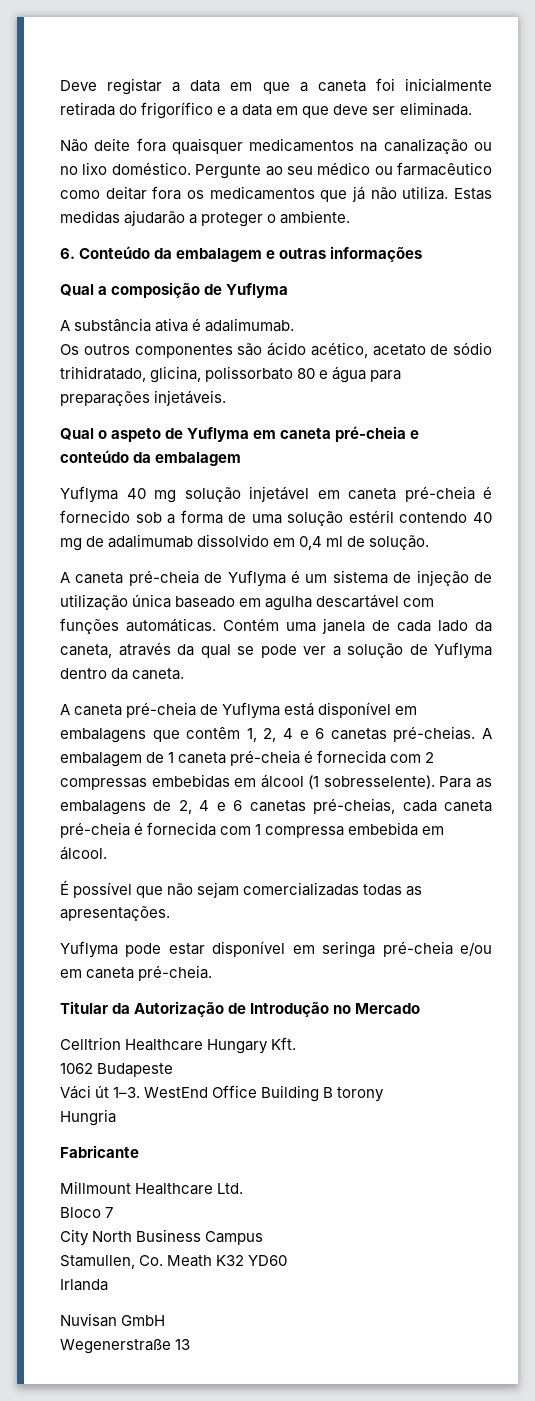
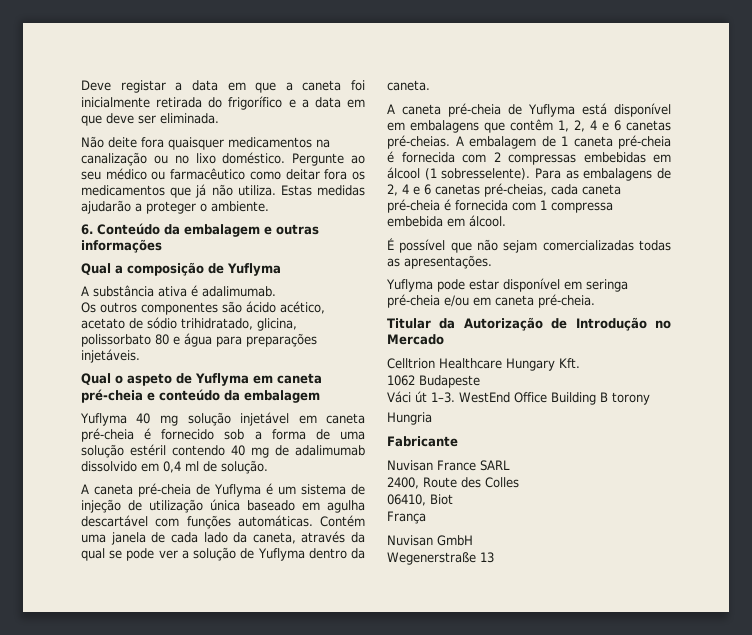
- Millmount Healthcare Ltd.
- Bloco 7
- City North Business Campus
- Stamullen, Co. Meath K32 YD60
- Irlanda
+ Nuvisan France SARL
+ 2400, Route des Colles
+ 06410, Biot
+ França

